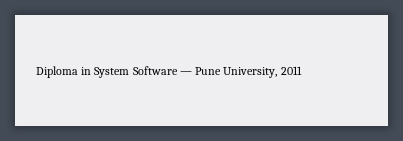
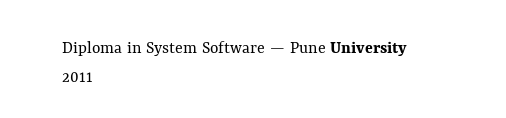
- Diploma in System Software — Pune University, 2011
+ Diploma in System Software — Pune University
+ 2011

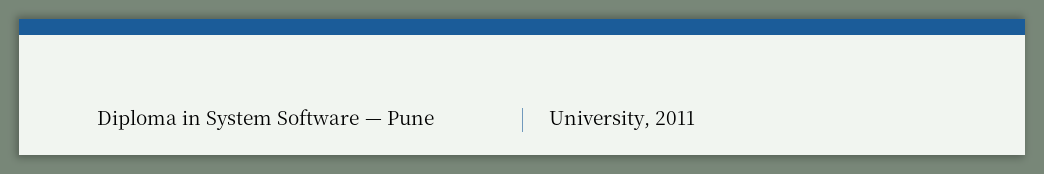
- Diploma in System Software — Pune University
- 2011
+ Diploma in System Software — Pune University, 2011

